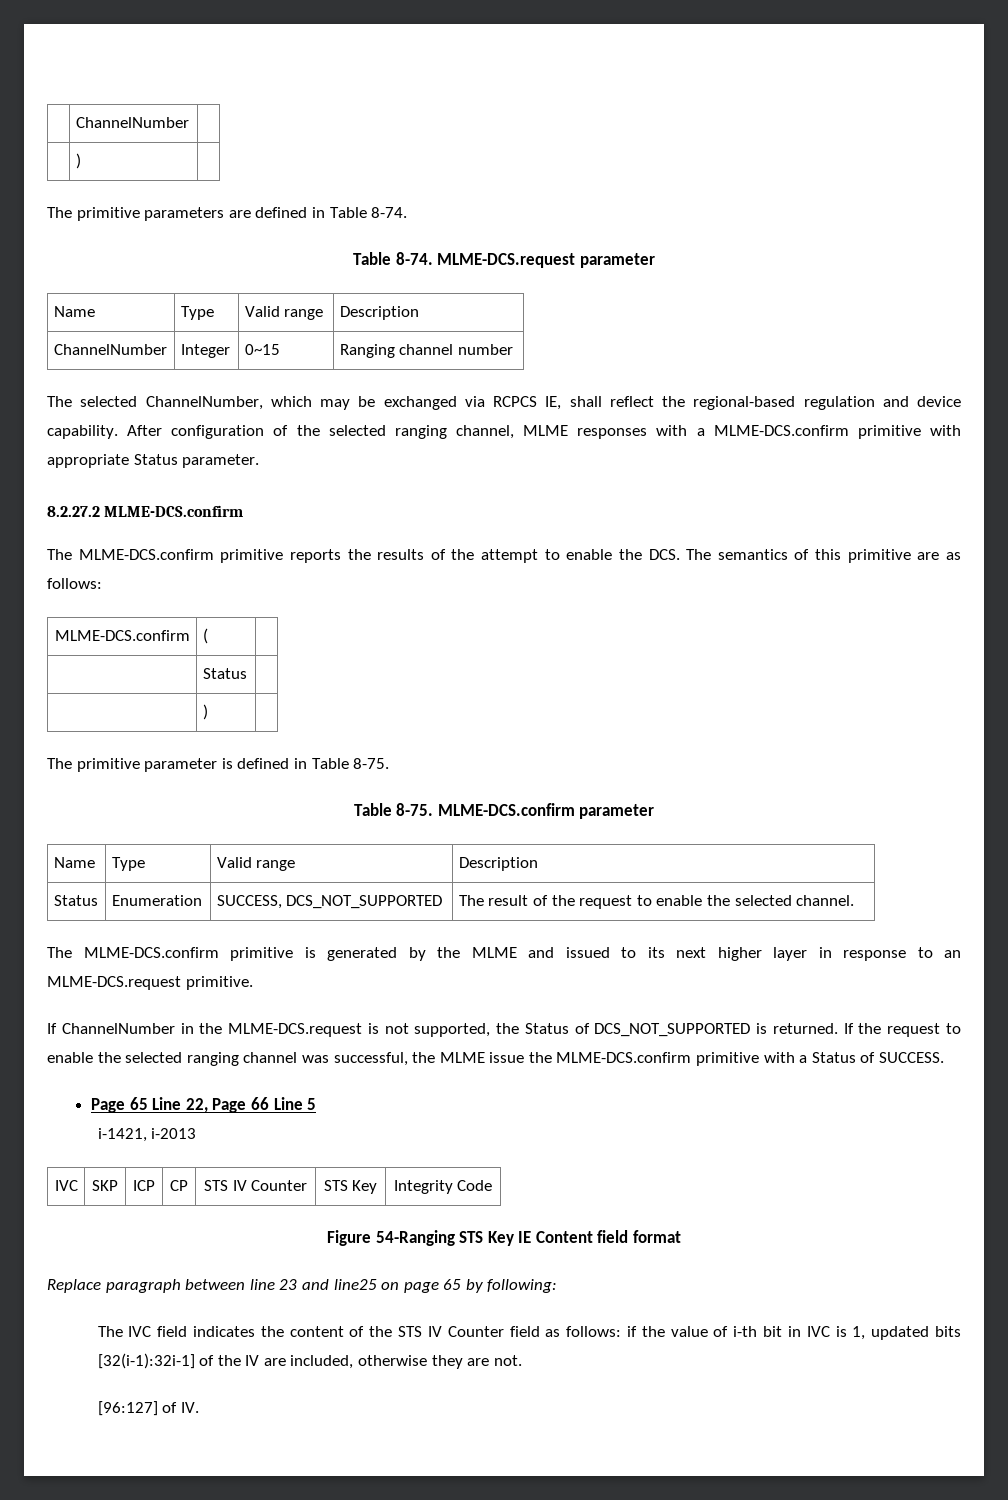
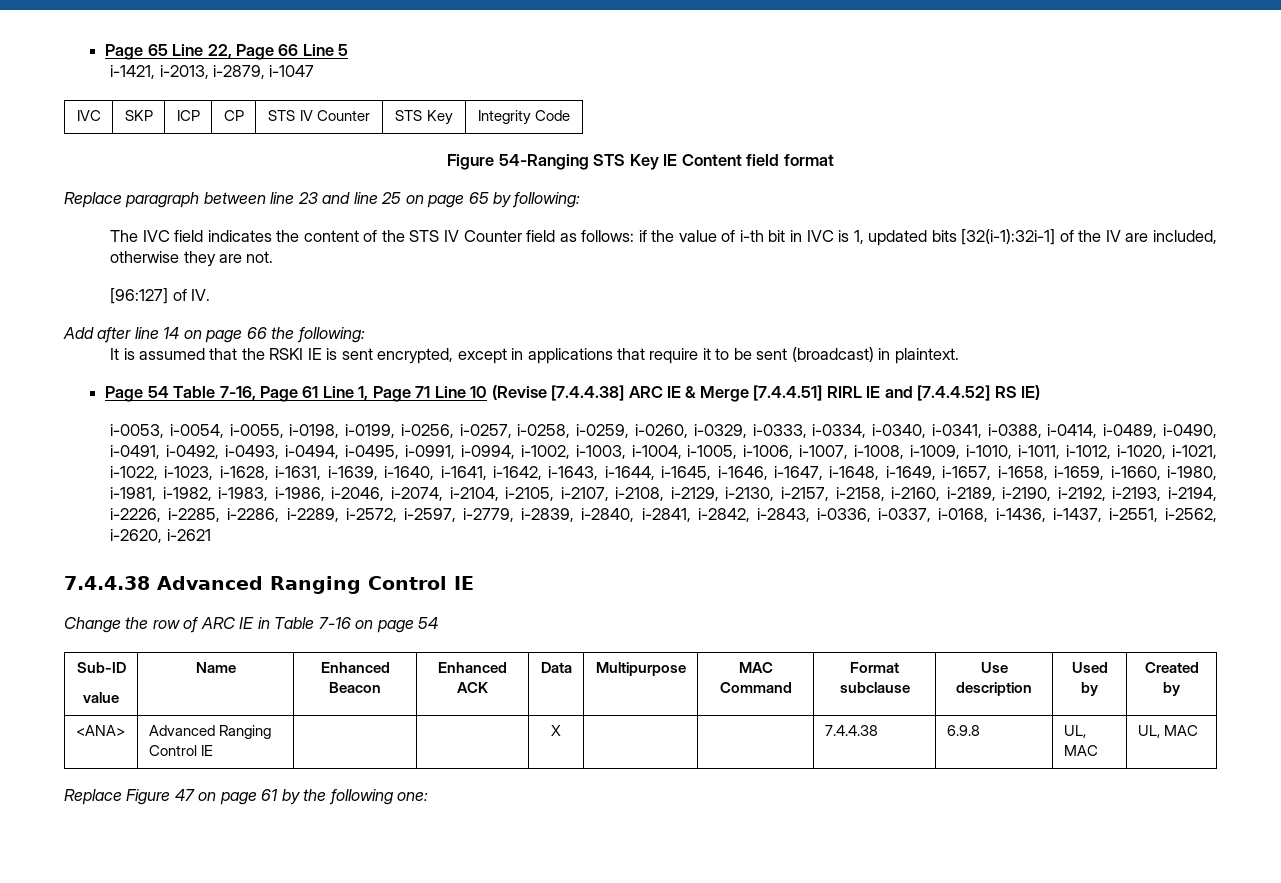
- | ChannelNumber |
- | ) |
- The primitive parameters are defined in Table 8-74.
- Table 8-74. MLME-DCS.request parameter
- Name | Type | Valid range | Description
- ChannelNumber | Integer | 0~15 | Ranging channel number
- The selected ChannelNumber, which may be exchanged via RCPCS IE, shall reflect the regional-based regulation and device capability. After configuration of the selected ranging channel, MLME responses with a MLME-DCS.confirm primitive with appropriate Status parameter.
- 8.2.27.2 MLME-DCS.confirm
- The MLME-DCS.confirm primitive reports the results of the attempt to enable the DCS. The semantics of this primitive are as follows:
- MLME-DCS.confirm | ( |
- | Status |
- | ) |
- The primitive parameter is defined in Table 8-75.
- Table 8-75. MLME-DCS.confirm parameter
- Name | Type | Valid range | Description
- Status | Enumeration | SUCCESS, DCS_NOT_SUPPORTED | The result of the request to enable the selected channel.
- The MLME-DCS.confirm primitive is generated by the MLME and issued to its next higher layer in response to an MLME-DCS.request primitive.
- If ChannelNumber in the MLME-DCS.request is not supported, the Status of DCS_NOT_SUPPORTED is returned. If the request to enable the selected ranging channel was successful, the MLME issue the MLME-DCS.confirm primitive with a Status of SUCCESS.
- i-1421, i-2013
+ i-1421, i-2013, i-2879, i-1047
- Replace paragraph between line 23 and line25 on page 65 by following:
+ Replace paragraph between line 23 and line 25 on page 65 by following:
+ Add after line 14 on page 66 the following:
+ It is assumed that the RSKI IE is sent encrypted, except in applications that require it to be sent (broadcast) in plaintext.
+ Page 54 Table 7-16, Page 61 Line 1, Page 71 Line 10 (Revise [7.4.4.38] ARC IE & Merge [7.4.4.51] RIRL IE and [7.4.4.52] RS IE)
+ i-0053, i-0054, i-0055, i-0198, i-0199, i-0256, i-0257, i-0258, i-0259, i-0260, i-0329, i-0333, i-0334, i-0340, i-0341, i-0388, i-0414, i-0489, i-0490, i-0491, i-0492, i-0493, i-0494, i-0495, i-0991, i-0994, i-1002, i-1003, i-1004, i-1005, i-1006, i-1007, i-1008, i-1009, i-1010, i-1011, i-1012, i-1020, i-1021, i-1022, i-1023, i-1628, i-1631, i-1639, i-1640, i-1641, i-1642, i-1643, i-1644, i-1645, i-1646, i-1647, i-1648, i-1649, i-1657, i-1658, i-1659, i-1660, i-1980, i-1981, i-1982, i-1983, i-1986, i-2046, i-2074, i-2104, i-2105, i-2107, i-2108, i-2129, i-2130, i-2157, i-2158, i-2160, i-2189, i-2190, i-2192, i-2193, i-2194, i-2226, i-2285, i-2286, i-2289, i-2572, i-2597, i-2779, i-2839, i-2840, i-2841, i-2842, i-2843, i-0336, i-0337, i-0168, i-1436, i-1437, i-2551, i-2562, i-2620, i-2621
+ 7.4.4.38 Advanced Ranging Control IE
+ Change the row of ARC IE in Table 7-16 on page 54
+ Sub-ID
+ value | Name | Enhanced Beacon | Enhanced ACK | Data | Multipurpose | MAC Command | Format subclause | Use description | Used by | Created by
+ <ANA> | Advanced Ranging Control IE | | | X | | | 7.4.4.38 | 6.9.8 | UL, MAC | UL, MAC
+ Replace Figure 47 on page 61 by the following one:

